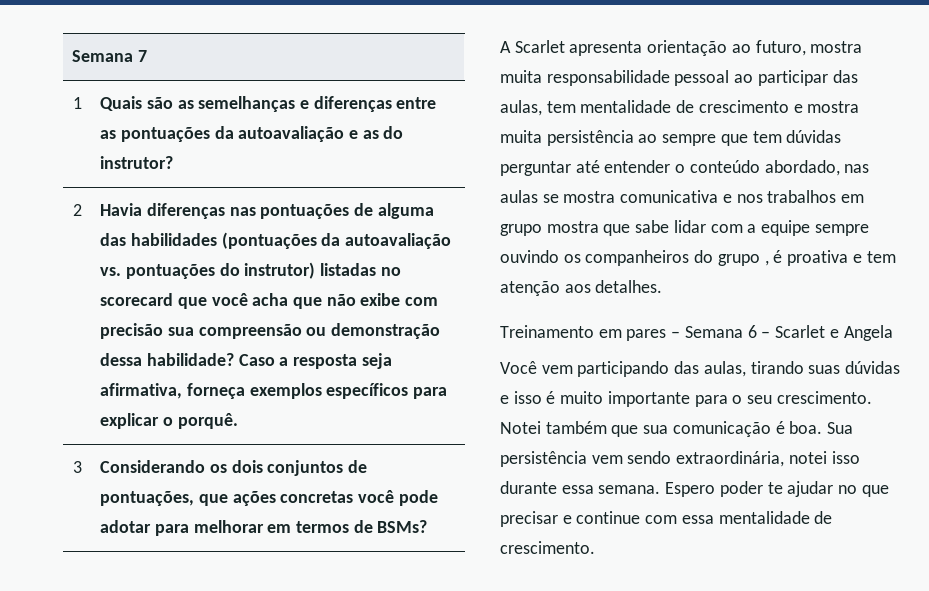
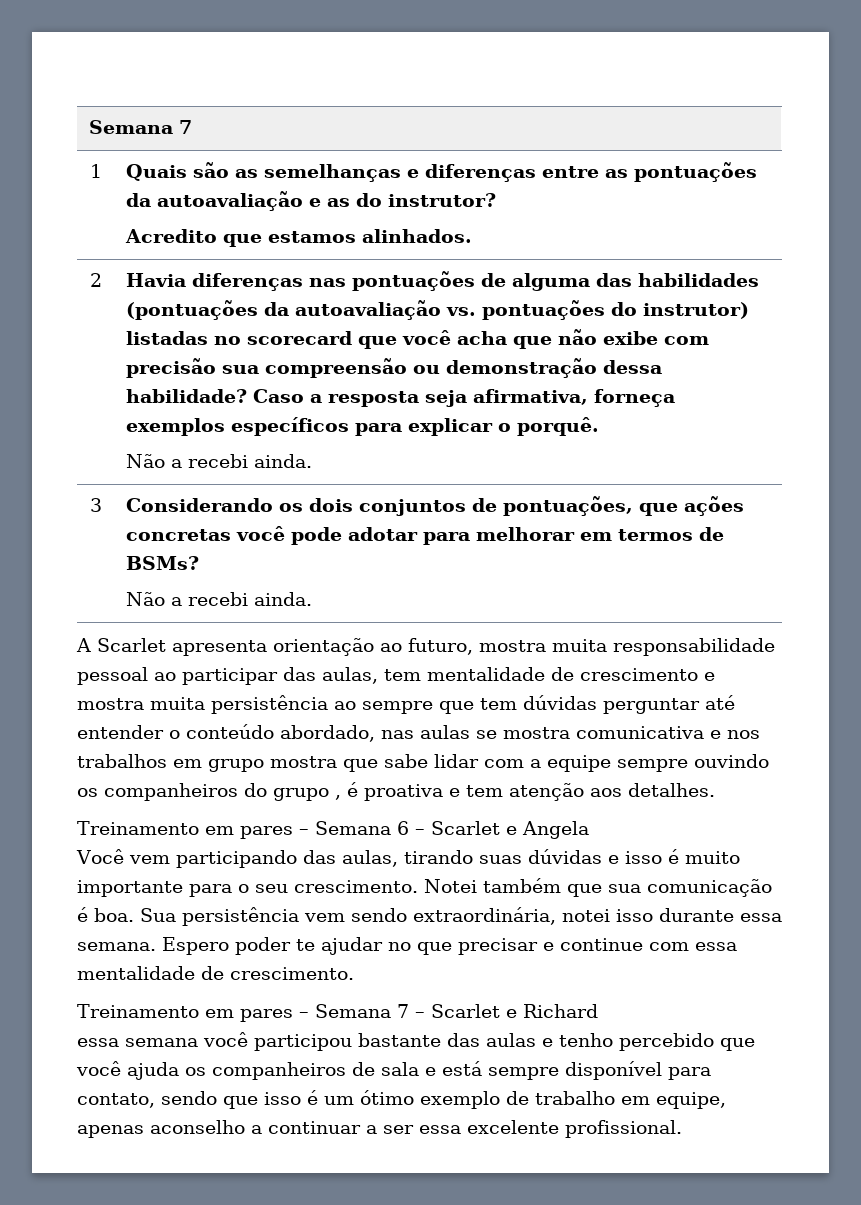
  1 | Quais são as semelhanças e diferenças entre as pontuações da autoavaliação e as do instrutor?
+ Acredito que estamos alinhados.
  Caso a resposta seja afirmativa, forneça exemplos específicos para explicar o porquê.
+ Não a recebi ainda.
  3 | Considerando os dois conjuntos de pontuações, que ações concretas você pode adotar para melhorar em termos de BSMs?
+ Não a recebi ainda.
+ Treinamento em pares – Semana 7 – Scarlet e Richard
+ essa semana você participou bastante das aulas e tenho percebido que você ajuda os companheiros de sala e está sempre disponível para contato, sendo que isso é um ótimo exemplo de trabalho em equipe, apenas aconselho a continuar a ser essa excelente profissional.

